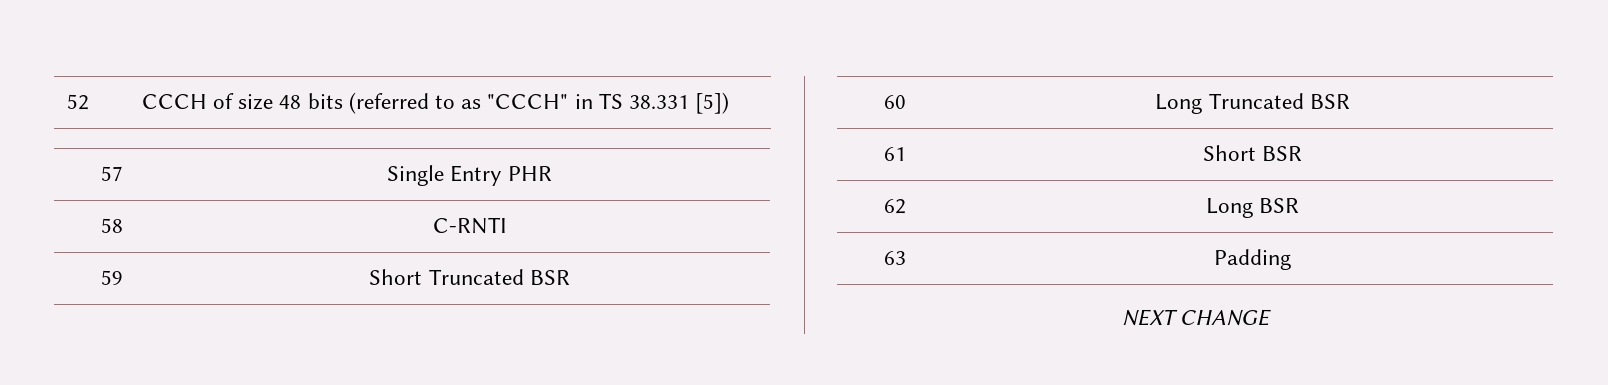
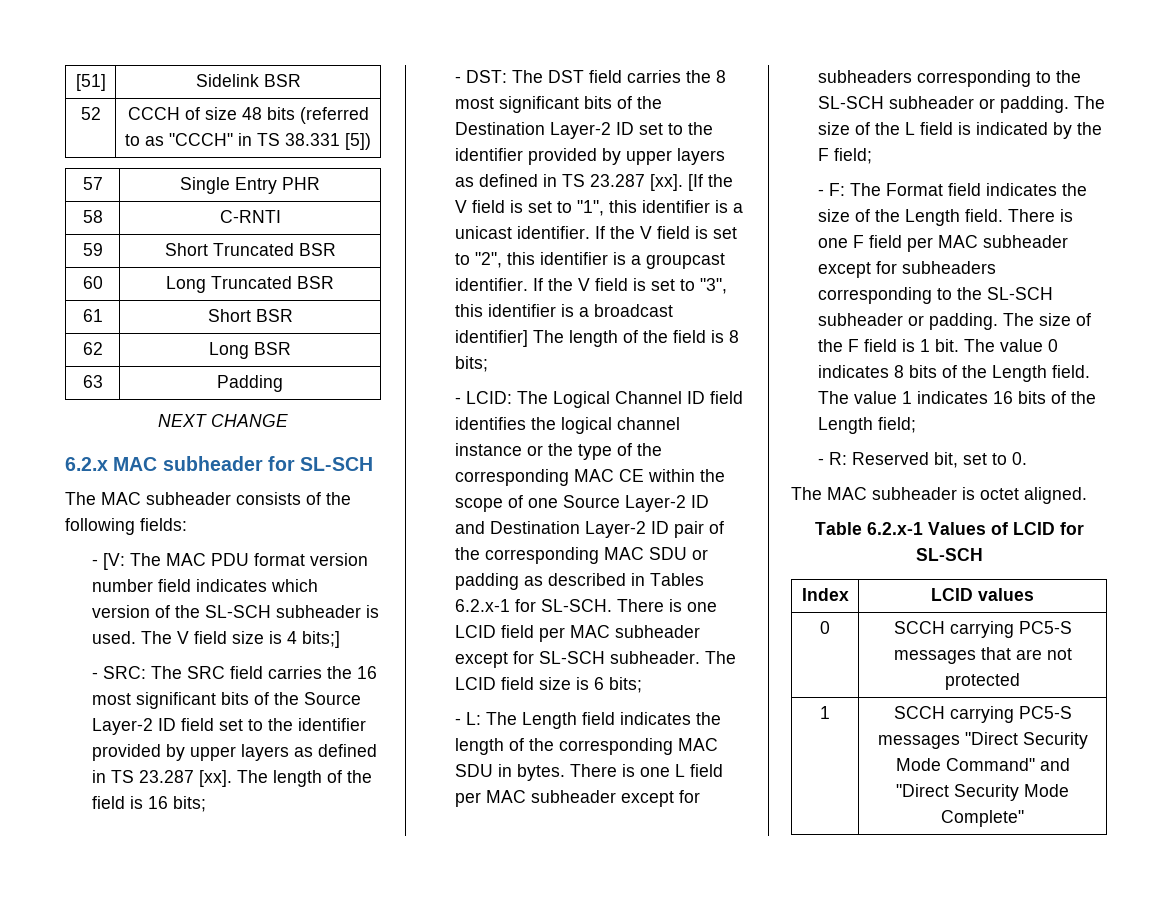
+ [51] | Sidelink BSR
+ 6.2.x MAC subheader for SL-SCH
+ The MAC subheader consists of the following fields:
+ - [V: The MAC PDU format version number field indicates which version of the SL-SCH subheader is used. The V field size is 4 bits;]
+ - SRC: The SRC field carries the 16 most significant bits of the Source Layer-2 ID field set to the identifier provided by upper layers as defined in TS 23.287 [xx]. The length of the field is 16 bits;
+ - DST: The DST field carries the 8 most significant bits of the Destination Layer-2 ID set to the identifier provided by upper layers as defined in TS 23.287 [xx]. [If the V field is set to "1", this identifier is a unicast identifier. If the V field is set to "2", this identifier is a groupcast identifier. If the V field is set to "3", this identifier is a broadcast identifier] The length of the field is 8 bits;
+ - LCID: The Logical Channel ID field identifies the logical channel instance or the type of the corresponding MAC CE within the scope of one Source Layer-2 ID and Destination Layer-2 ID pair of the corresponding MAC SDU or padding as described in Tables 6.2.x-1 for SL-SCH. There is one LCID field per MAC subheader except for SL-SCH subheader. The LCID field size is 6 bits;
+ - L: The Length field indicates the length of the corresponding MAC SDU in bytes. There is one L field per MAC subheader except for subheaders corresponding to the SL-SCH subheader or padding. The size of the L field is indicated by the F field;
+ - F: The Format field indicates the size of the Length field. There is one F field per MAC subheader except for subheaders corresponding to the SL-SCH subheader or padding. The size of the F field is 1 bit. The value 0 indicates 8 bits of the Length field. The value 1 indicates 16 bits of the Length field;
+ - R: Reserved bit, set to 0.
+ The MAC subheader is octet aligned.
+ Table 6.2.x-1 Values of LCID for SL-SCH
+ Index | LCID values
+ 0 | SCCH carrying PC5-S messages that are not protected
+ 1 | SCCH carrying PC5-S messages "Direct Security Mode Command" and "Direct Security Mode Complete"

